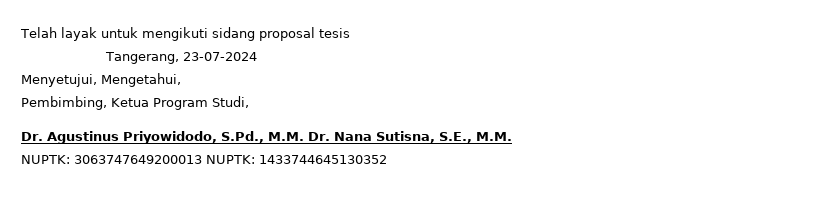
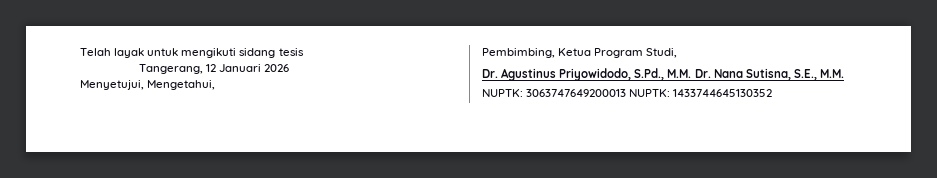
- Telah layak untuk mengikuti sidang proposal tesis
+ Telah layak untuk mengikuti sidang tesis
- Tangerang, 23-07-2024
+ Tangerang, 12 Januari 2026

